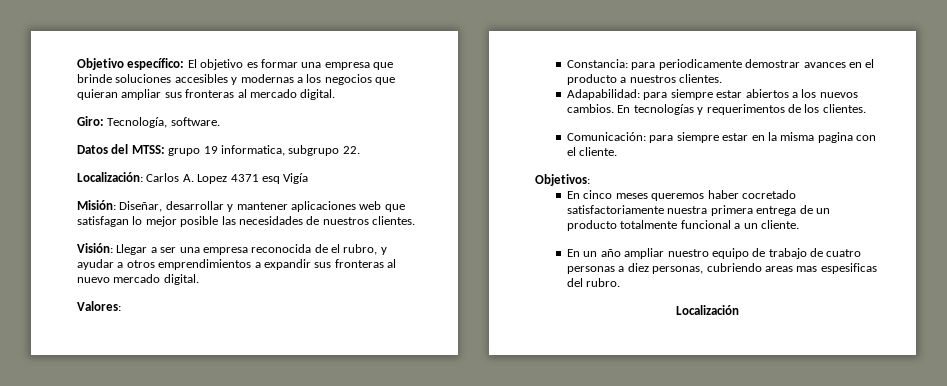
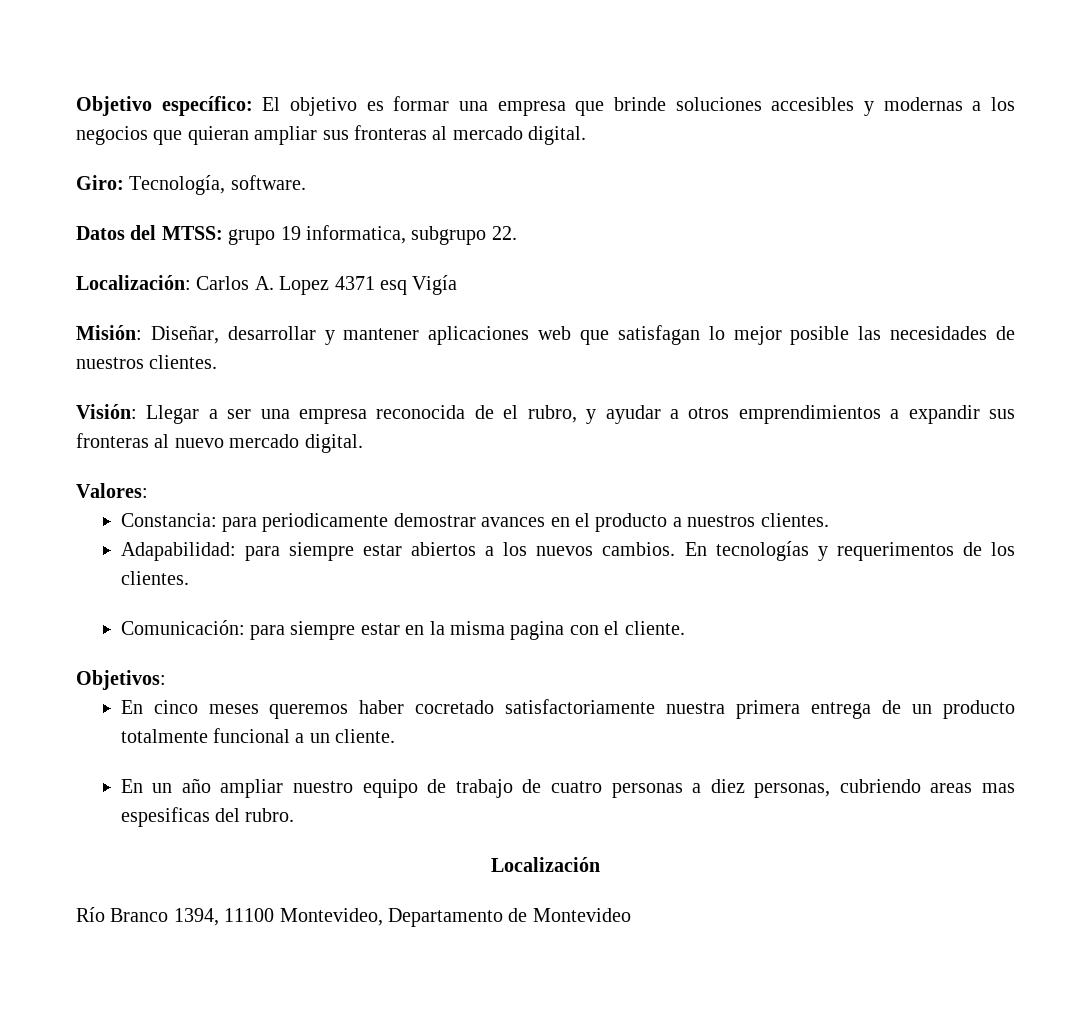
+ Río Branco 1394, 11100 Montevideo, Departamento de Montevideo

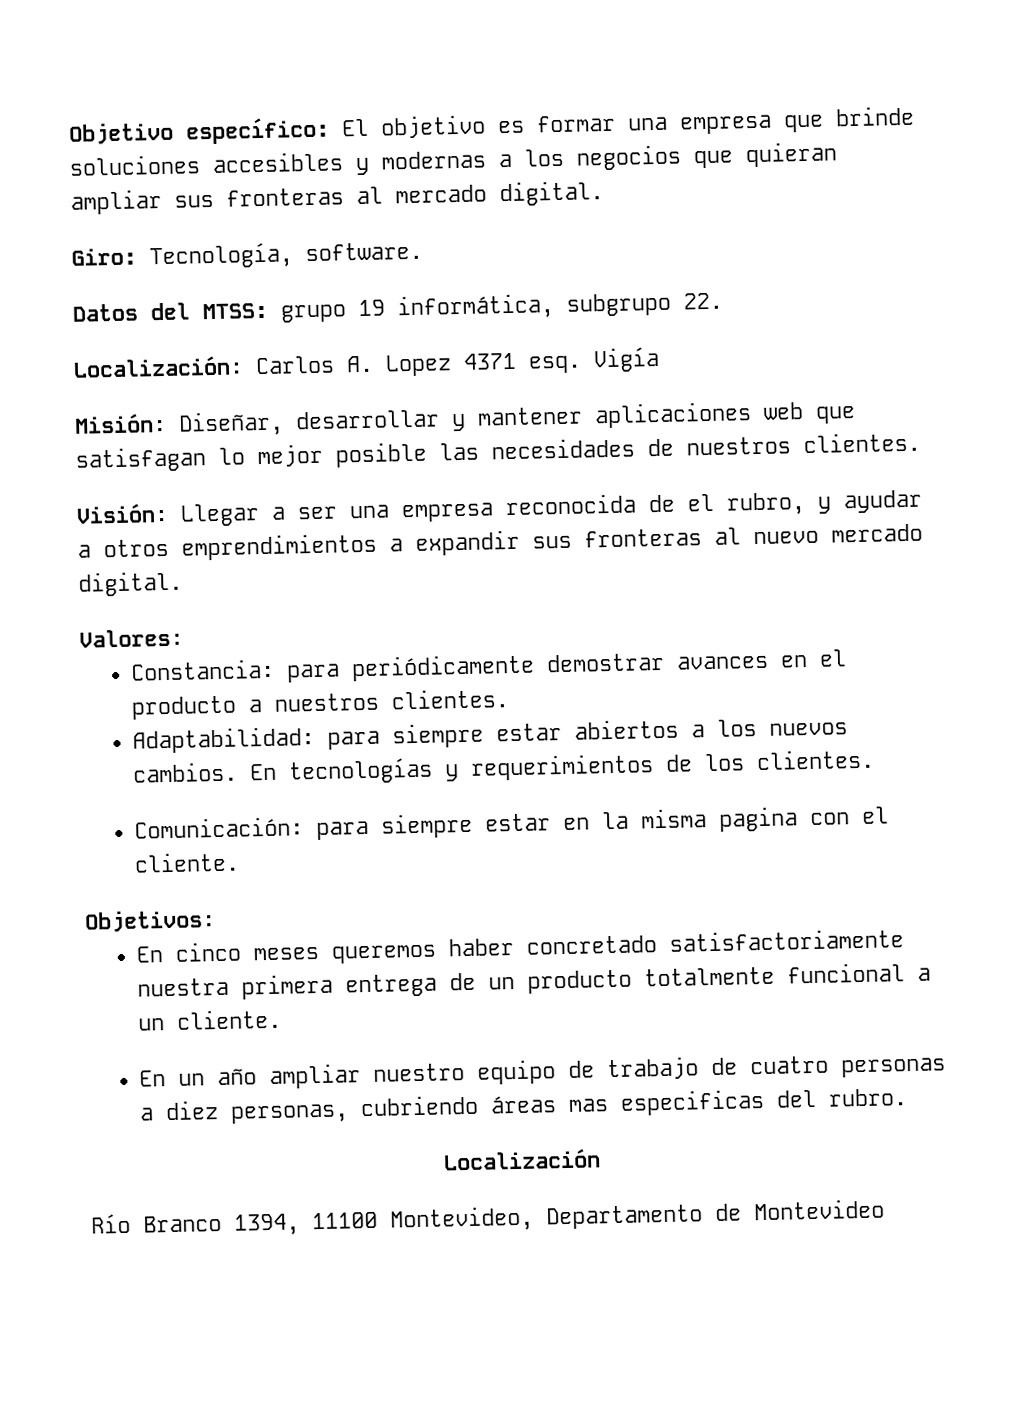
- Datos del MTSS: grupo 19 informatica, subgrupo 22.
+ Datos del MTSS: grupo 19 informática, subgrupo 22.
- Localización: Carlos A. Lopez 4371 esq Vigía
+ Localización: Carlos A. Lopez 4371 esq. Vigía
- Constancia: para periodicamente demostrar avances en el producto a nuestros clientes.
+ Constancia: para periódicamente demostrar avances en el producto a nuestros clientes.
- Adapabilidad: para siempre estar abiertos a los nuevos cambios.
+ Adaptabilidad: para siempre estar abiertos a los nuevos cambios.
- En tecnologías y requerimentos de los clientes.
+ En tecnologías y requerimientos de los clientes.
- En cinco meses queremos haber cocretado satisfactoriamente nuestra primera entrega de un producto totalmente funcional a un cliente.
+ En cinco meses queremos haber concretado satisfactoriamente nuestra primera entrega de un producto totalmente funcional a un cliente.
- En un año ampliar nuestro equipo de trabajo de cuatro personas a diez personas, cubriendo areas mas espesificas del rubro.
+ En un año ampliar nuestro equipo de trabajo de cuatro personas a diez personas, cubriendo áreas mas especificas del rubro.

